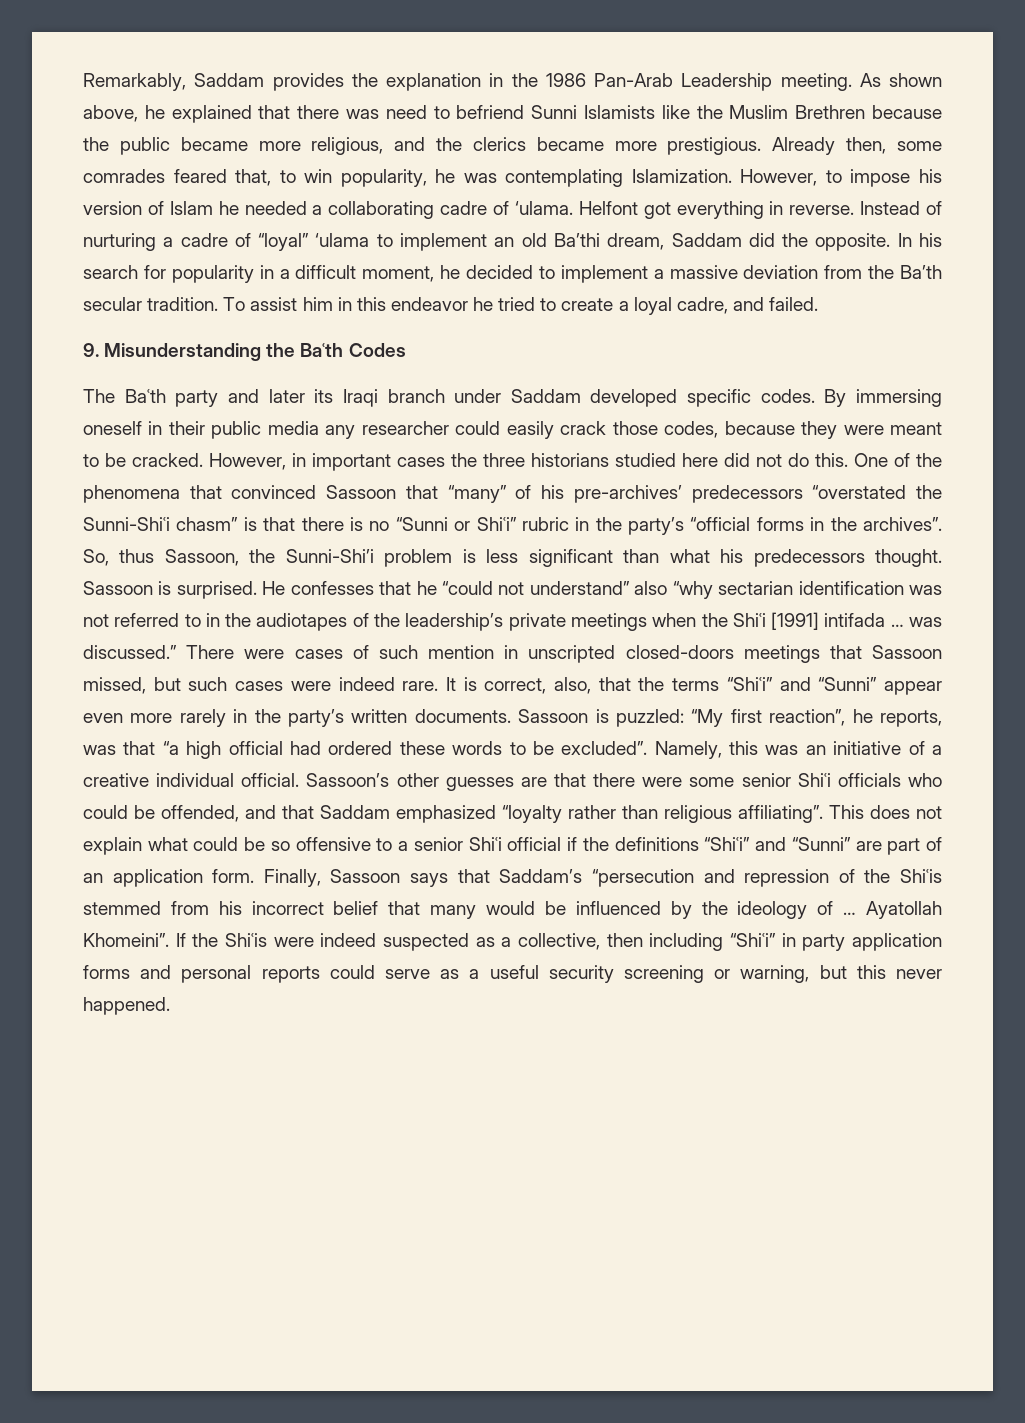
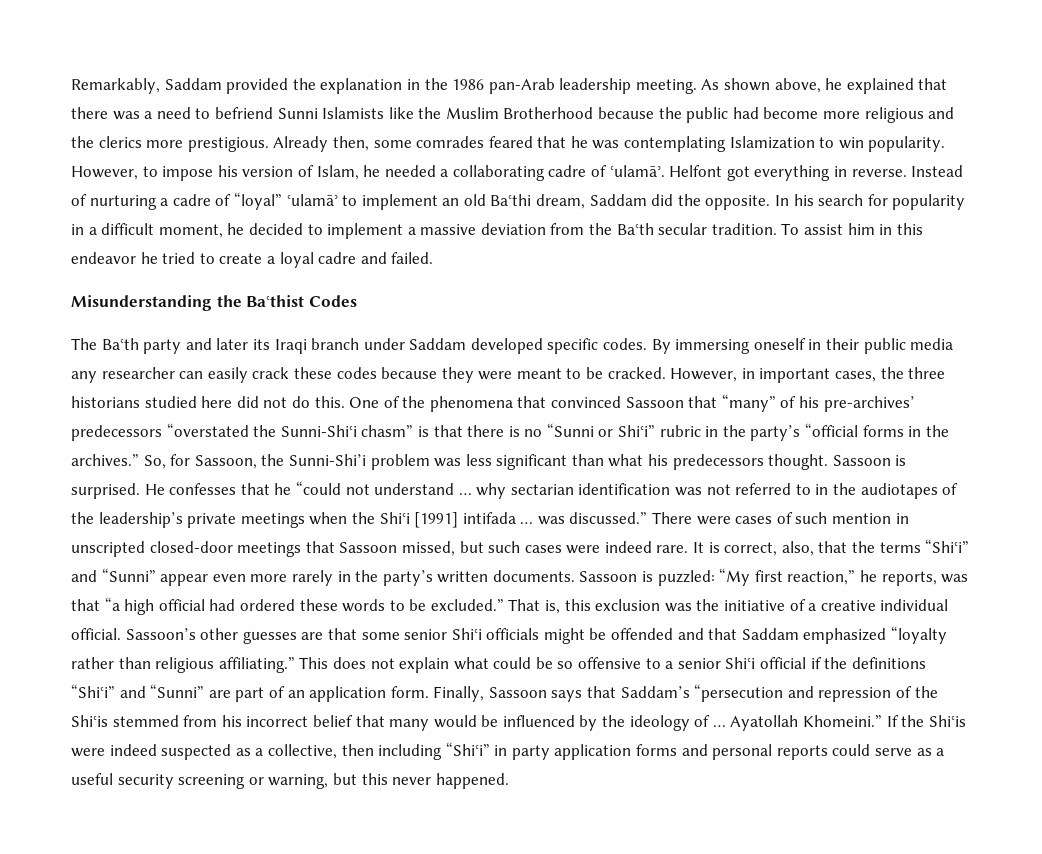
- Remarkably, Saddam provides the explanation in the 1986 Pan-Arab Leadership meeting.
+ Remarkably, Saddam provided the explanation in the 1986 pan-Arab leadership meeting.
- As shown above, he explained that there was need to befriend Sunni Islamists like the Muslim Brethren because the public became more religious, and the clerics became more prestigious.
+ As shown above, he explained that there was a need to befriend Sunni Islamists like the Muslim Brotherhood because the public had become more religious and the clerics more prestigious.
- Already then, some comrades feared that, to win popularity, he was contemplating Islamization.
+ Already then, some comrades feared that he was contemplating Islamization to win popularity.
- However, to impose his version of Islam he needed a collaborating cadre of ‘ulama.
+ However, to impose his version of Islam, he needed a collaborating cadre of ʿulamāʾ.
- Instead of nurturing a cadre of “loyal” ‘ulama to implement an old Ba’thi dream, Saddam did the opposite.
+ Instead of nurturing a cadre of “loyal” ʿulamāʾ to implement an old Baʿthi dream, Saddam did the opposite.
- In his search for popularity in a difficult moment, he decided to implement a massive deviation from the Ba’th secular tradition.
+ In his search for popularity in a difficult moment, he decided to implement a massive deviation from the Baʿth secular tradition.
- To assist him in this endeavor he tried to create a loyal cadre, and failed.
+ To assist him in this endeavor he tried to create a loyal cadre and failed.
- 9. Misunderstanding the Baʿth Codes
+ Misunderstanding the Baʿthist Codes
- By immersing oneself in their public media any researcher could easily crack those codes, because they were meant to be cracked.
+ By immersing oneself in their public media any researcher can easily crack these codes because they were meant to be cracked.
- However, in important cases the three historians studied here did not do this.
+ However, in important cases, the three historians studied here did not do this.
- One of the phenomena that convinced Sassoon that “many” of his pre-archives’ predecessors “overstated the Sunni-Shiʿi chasm” is that there is no “Sunni or Shiʿi” rubric in the party’s “official forms in the archives”. So, thus Sassoon, the Sunni-Shi’i problem is less significant than what his predecessors thought.
+ One of the phenomena that convinced Sassoon that “many” of his pre-archives’ predecessors “overstated the Sunni-Shiʿi chasm” is that there is no “Sunni or Shiʿi” rubric in the party’s “official forms in the archives.” So, for Sassoon, the Sunni-Shi’i problem was less significant than what his predecessors thought.
- He confesses that he “could not understand” also “why sectarian identification was not referred to in the audiotapes of the leadership’s private meetings when the Shiʿi [1991] intifada … was discussed.”
+ He confesses that he “could not understand … why sectarian identification was not referred to in the audiotapes of the leadership’s private meetings when the Shiʿi [1991] intifada … was discussed.”
- There were cases of such mention in unscripted closed-doors meetings that Sassoon missed, but such cases were indeed rare.
+ There were cases of such mention in unscripted closed-door meetings that Sassoon missed, but such cases were indeed rare.
- Sassoon is puzzled: “My first reaction”, he reports, was that “a high official had ordered these words to be excluded”. Namely, this was an initiative of a creative individual official.
+ Sassoon is puzzled: “My first reaction,” he reports, was that “a high official had ordered these words to be excluded.” That is, this exclusion was the initiative of a creative individual official.
- Sassoon’s other guesses are that there were some senior Shiʿi officials who could be offended, and that Saddam emphasized “loyalty rather than religious affiliating”.
+ Sassoon’s other guesses are that some senior Shiʿi officials might be offended and that Saddam emphasized “loyalty rather than religious affiliating.”
- Ayatollah Khomeini”.
+ Ayatollah Khomeini.”

